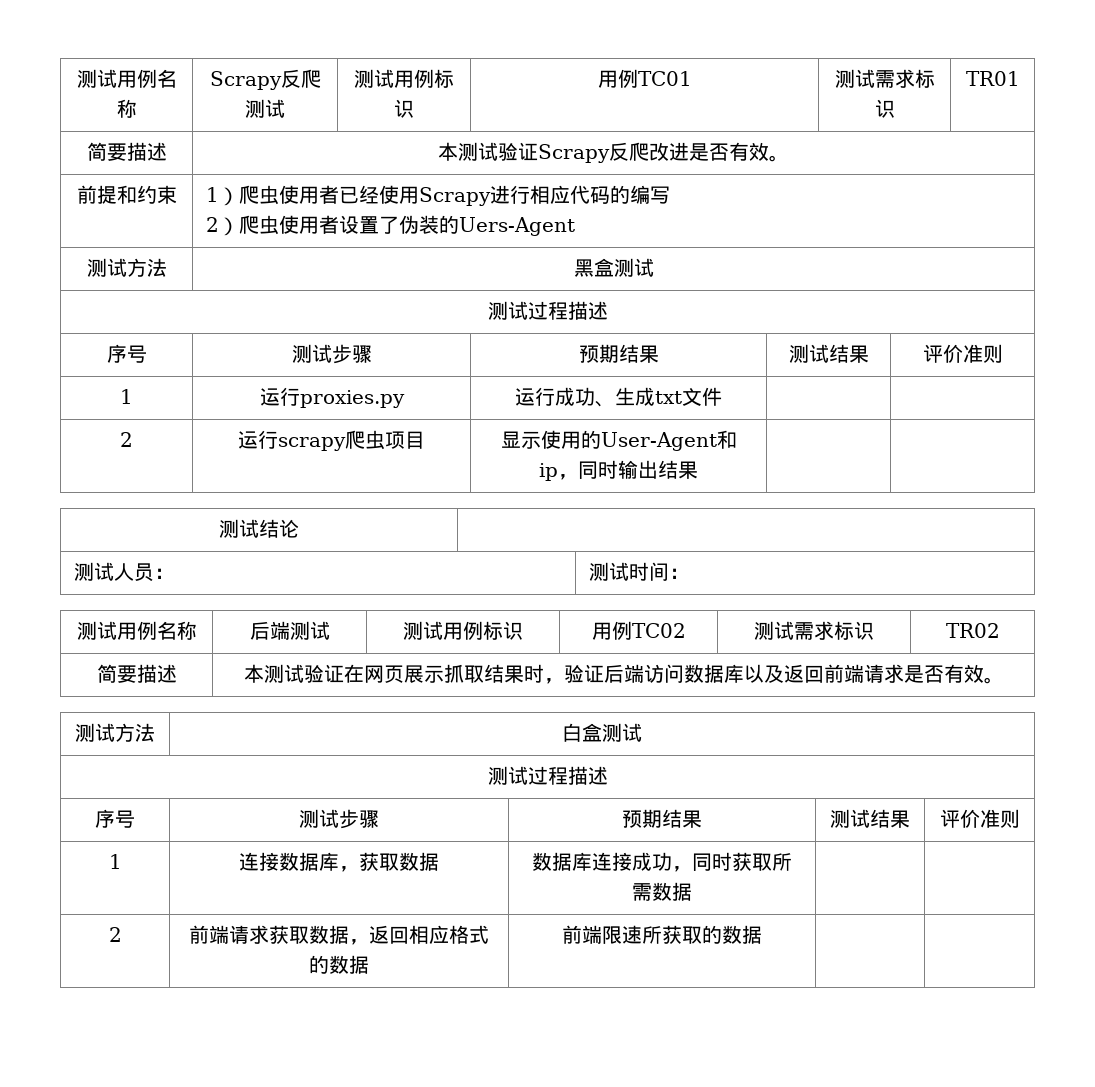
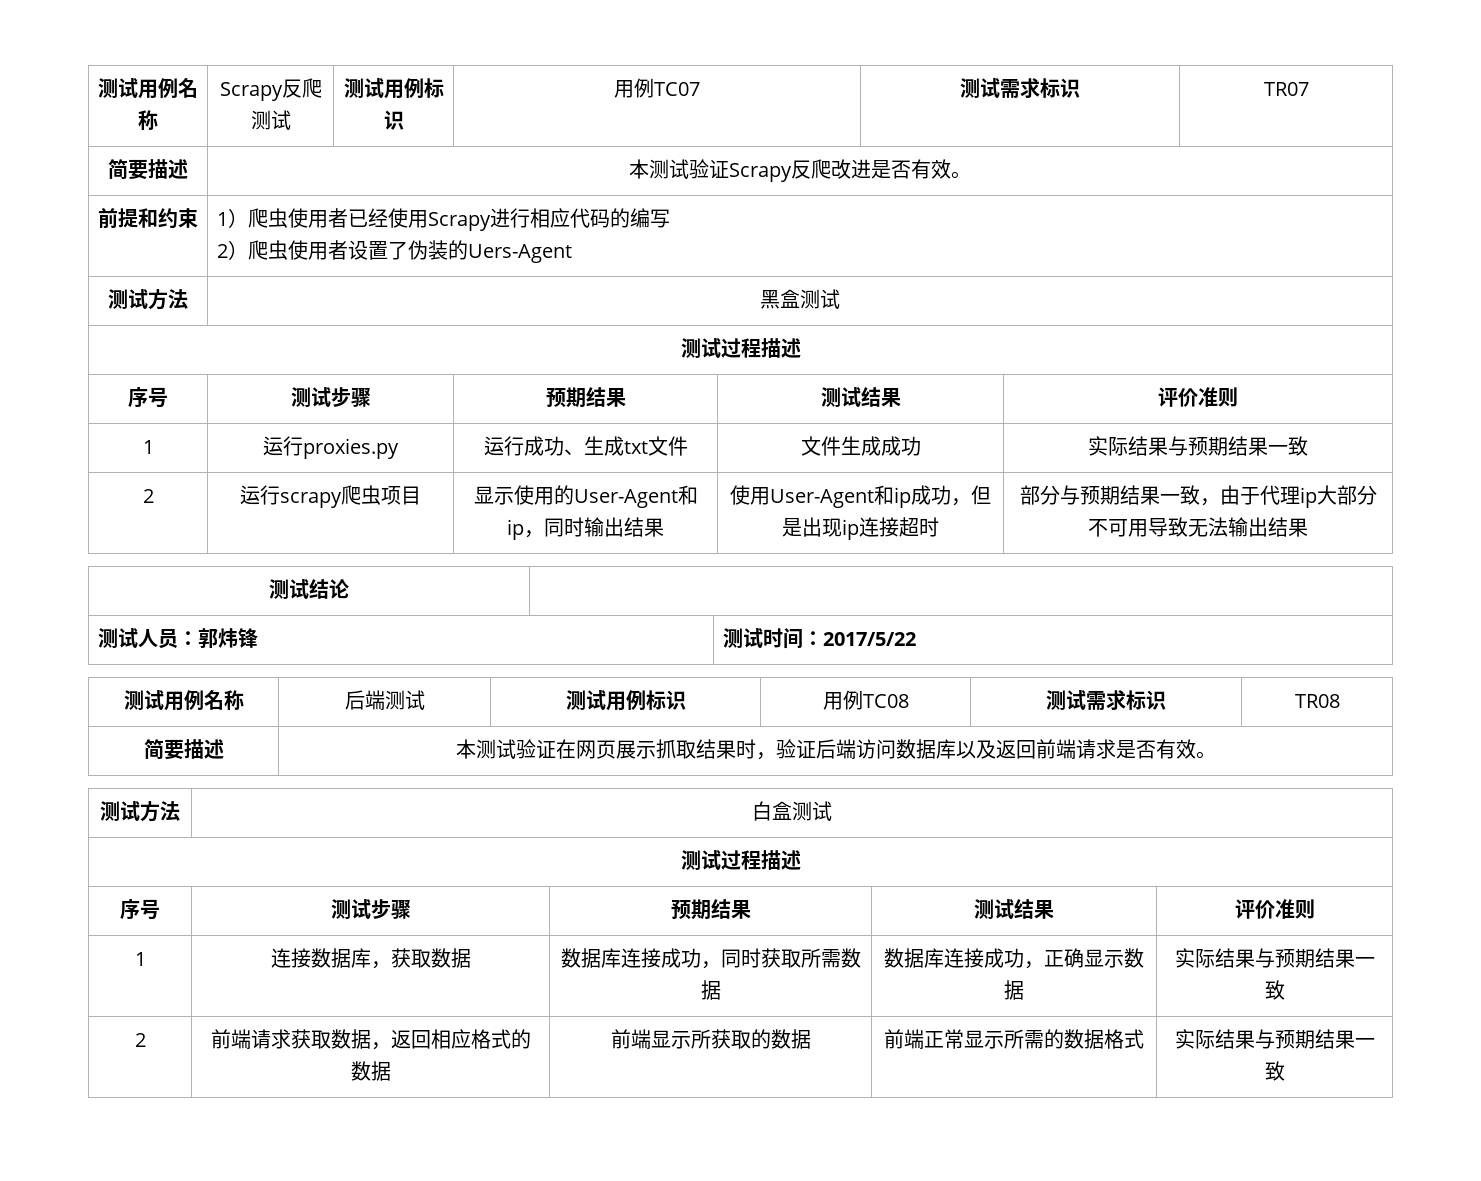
- 测试用例名称 | Scrapy反爬测试 | 测试用例标识 | 用例TC01 | 测试需求标识 | TR01
+ 测试用例名称 | Scrapy反爬测试 | 测试用例标识 | 用例TC07 | 测试需求标识 | TR07
- 1 | 运行proxies.py | 运行成功、生成txt文件 | |
+ 1 | 运行proxies.py | 运行成功、生成txt文件 | 文件生成成功 | 实际结果与预期结果一致
- 2 | 运行scrapy爬虫项目 | 显示使用的User-Agent和ip，同时输出结果 | |
+ 2 | 运行scrapy爬虫项目 | 显示使用的User-Agent和ip，同时输出结果 | 使用User-Agent和ip成功，但是出现ip连接超时 | 部分与预期结果一致，由于代理ip大部分不可用导致无法输出结果
- 测试人员： | 测试时间：
+ 测试人员：郭炜锋 | 测试时间：2017/5/22
- 测试用例名称 | 后端测试 | 测试用例标识 | 用例TC02 | 测试需求标识 | TR02
+ 测试用例名称 | 后端测试 | 测试用例标识 | 用例TC08 | 测试需求标识 | TR08
- 1 | 连接数据库，获取数据 | 数据库连接成功，同时获取所需数据 | |
+ 1 | 连接数据库，获取数据 | 数据库连接成功，同时获取所需数据 | 数据库连接成功，正确显示数据 | 实际结果与预期结果一致
- 2 | 前端请求获取数据，返回相应格式的数据 | 前端限速所获取的数据 | |
+ 2 | 前端请求获取数据，返回相应格式的数据 | 前端显示所获取的数据 | 前端正常显示所需的数据格式 | 实际结果与预期结果一致

